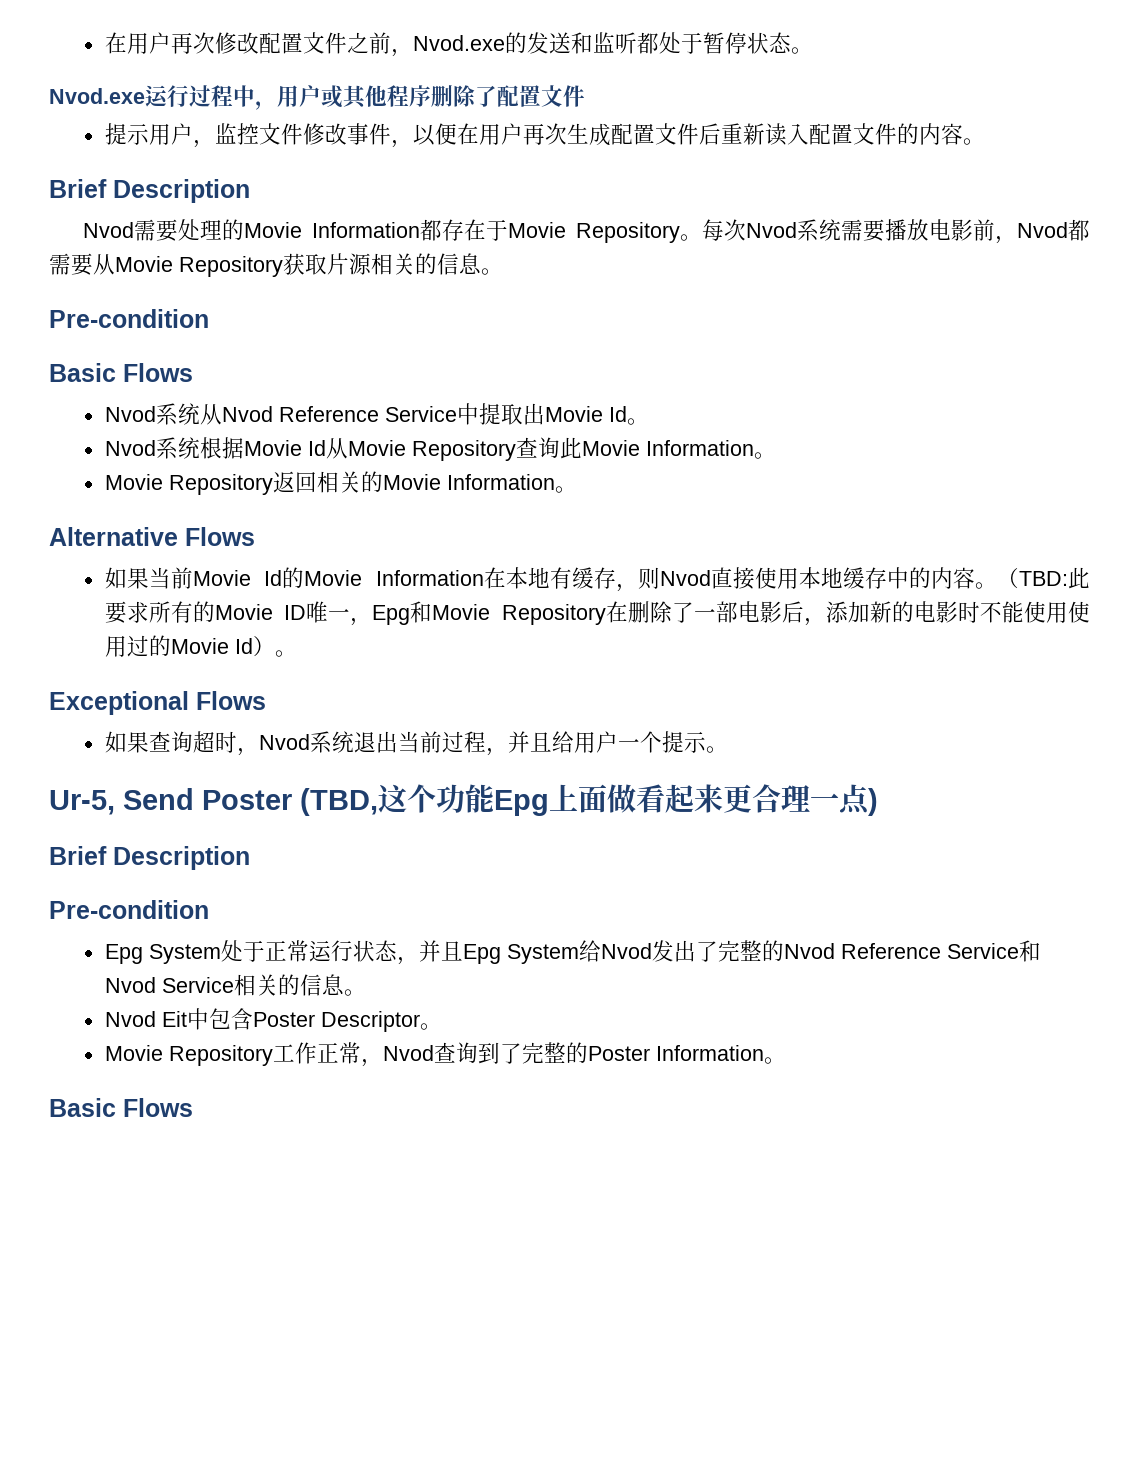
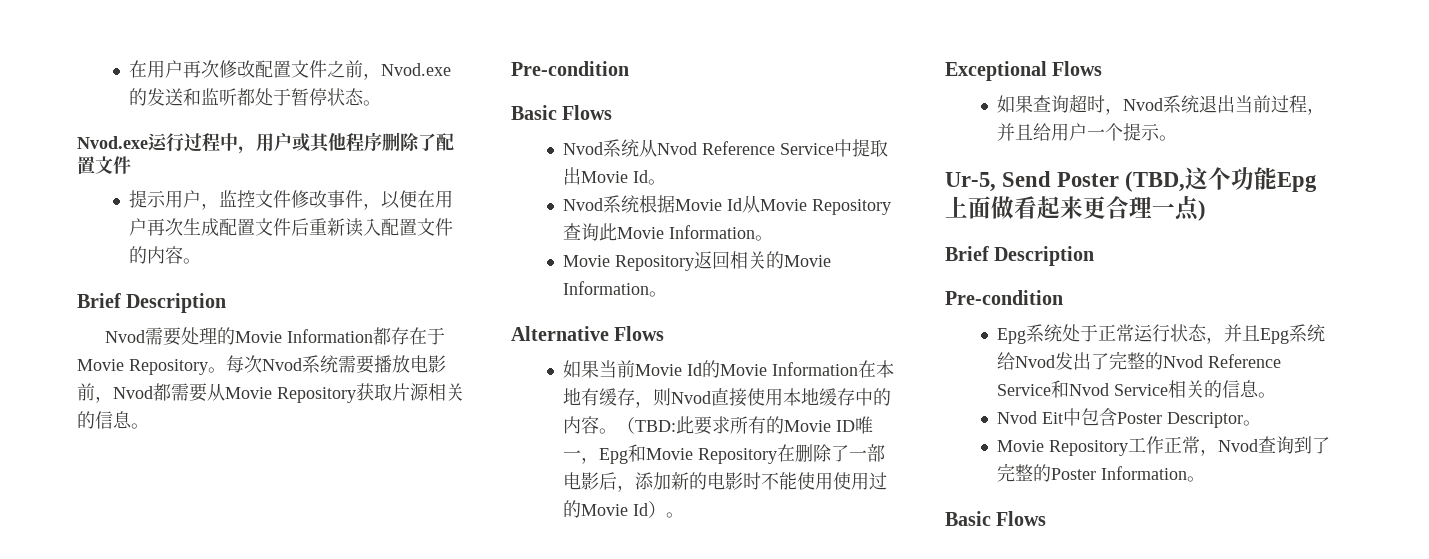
- Epg System处于正常运行状态，并且Epg System给Nvod发出了完整的Nvod Reference Service和Nvod Service相关的信息。
+ Epg系统处于正常运行状态，并且Epg系统给Nvod发出了完整的Nvod Reference Service和Nvod Service相关的信息。

